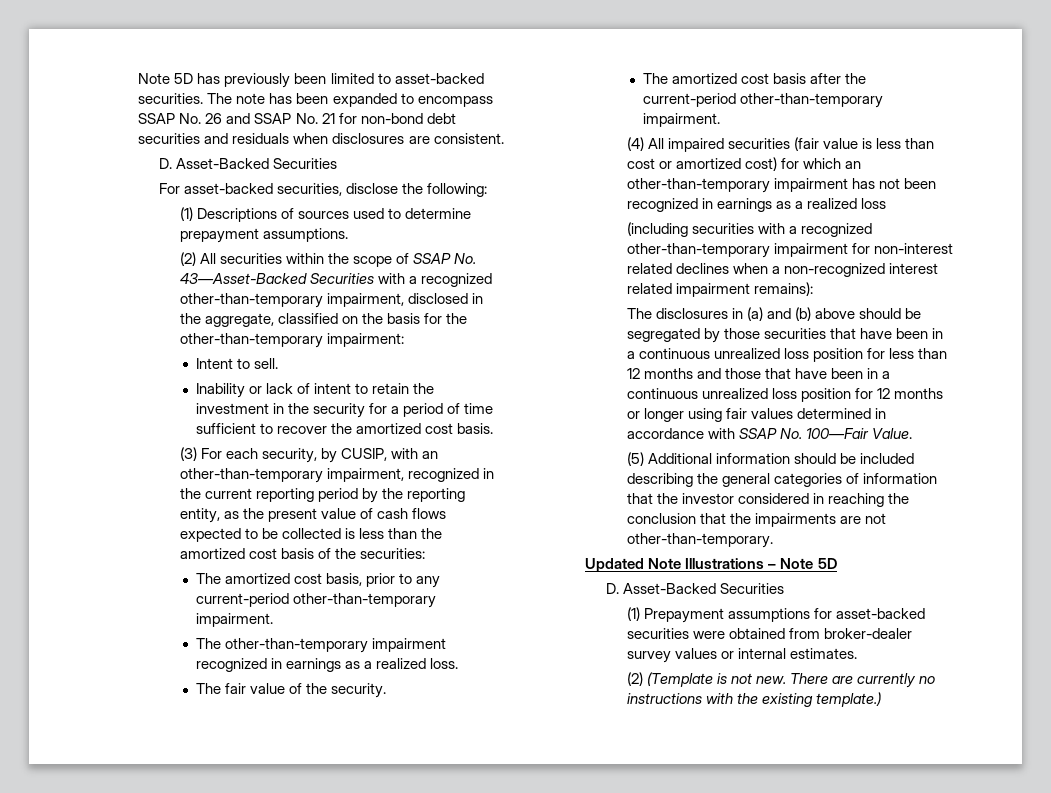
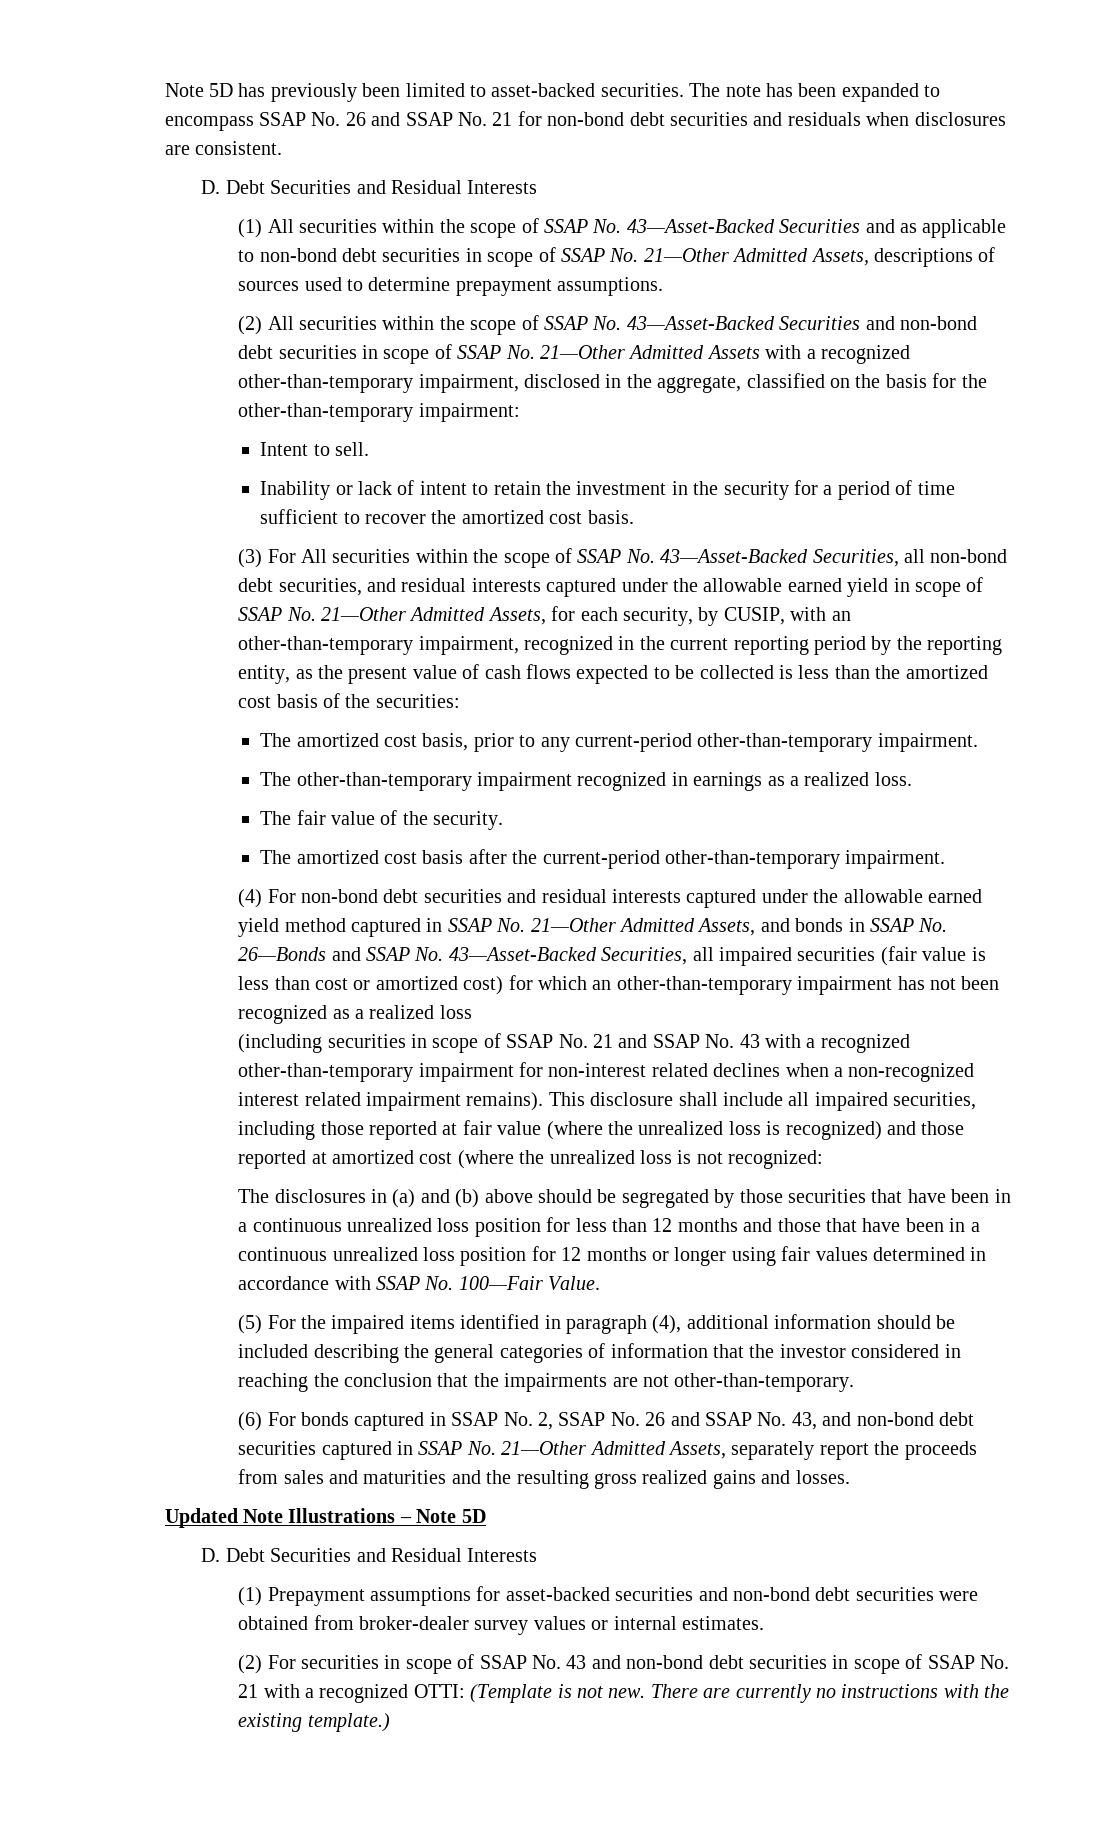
  The note has been expanded to encompass SSAP No. 26 and SSAP No. 21 for non-bond debt securities and residuals when disclosures are consistent.
- D. Asset-Backed Securities
- For asset-backed securities, disclose the following:
- (1) Descriptions of sources used to determine prepayment assumptions.
+ D. Debt Securities and Residual Interests
+ (1) All securities within the scope of SSAP No. 43—Asset-Backed Securities and as applicable to non-bond debt securities in scope of SSAP No. 21—Other Admitted Assets, descriptions of sources used to determine prepayment assumptions.
- (2) All securities within the scope of SSAP No. 43—Asset-Backed Securities with a recognized other-than-temporary impairment, disclosed in the aggregate, classified on the basis for the other-than-temporary impairment:
+ (2) All securities within the scope of SSAP No. 43—Asset-Backed Securities and non-bond debt securities in scope of SSAP No. 21—Other Admitted Assets with a recognized other-than-temporary impairment, disclosed in the aggregate, classified on the basis for the other-than-temporary impairment:
- (3) For each security, by CUSIP, with an other-than-temporary impairment, recognized in the current reporting period by the reporting entity, as the present value of cash flows expected to be collected is less than the amortized cost basis of the securities:
+ (3) For All securities within the scope of SSAP No. 43—Asset-Backed Securities, all non-bond debt securities, and residual interests captured under the allowable earned yield in scope of SSAP No. 21—Other Admitted Assets, for each security, by CUSIP, with an other-than-temporary impairment, recognized in the current reporting period by the reporting entity, as the present value of cash flows expected to be collected is less than the amortized cost basis of the securities:
- (4) All impaired securities (fair value is less than cost or amortized cost) for which an other-than-temporary impairment has not been recognized in earnings as a realized loss
+ (4) For non-bond debt securities and residual interests captured under the allowable earned yield method captured in SSAP No. 21—Other Admitted Assets, and bonds in SSAP No. 26—Bonds and SSAP No. 43—Asset-Backed Securities, all impaired securities (fair value is less than cost or amortized cost) for which an other-than-temporary impairment has not been recognized as a realized loss
- (including securities with a recognized other-than-temporary impairment for non-interest related declines when a non-recognized interest related impairment remains):
+ (including securities in scope of SSAP No. 21 and SSAP No. 43 with a recognized other-than-temporary impairment for non-interest related declines when a non-recognized interest related impairment remains). This disclosure shall include all impaired securities, including those reported at fair value (where the unrealized loss is recognized) and those reported at amortized cost (where the unrealized loss is not recognized:
- (5) Additional information should be included describing the general categories of information that the investor considered in reaching the conclusion that the impairments are not other-than-temporary.
+ (5) For the impaired items identified in paragraph (4), additional information should be included describing the general categories of information that the investor considered in reaching the conclusion that the impairments are not other-than-temporary.
+ (6) For bonds captured in SSAP No. 2, SSAP No. 26 and SSAP No. 43, and non-bond debt securities captured in SSAP No. 21—Other Admitted Assets, separately report the proceeds from sales and maturities and the resulting gross realized gains and losses.
  Updated Note Illustrations – Note 5D
- D. Asset-Backed Securities
+ D. Debt Securities and Residual Interests
- (1) Prepayment assumptions for asset-backed securities were obtained from broker-dealer survey values or internal estimates.
+ (1) Prepayment assumptions for asset-backed securities and non-bond debt securities were obtained from broker-dealer survey values or internal estimates.
- (2) (Template is not new.
+ (2) For securities in scope of SSAP No. 43 and non-bond debt securities in scope of SSAP No. 21 with a recognized OTTI: (Template is not new.

